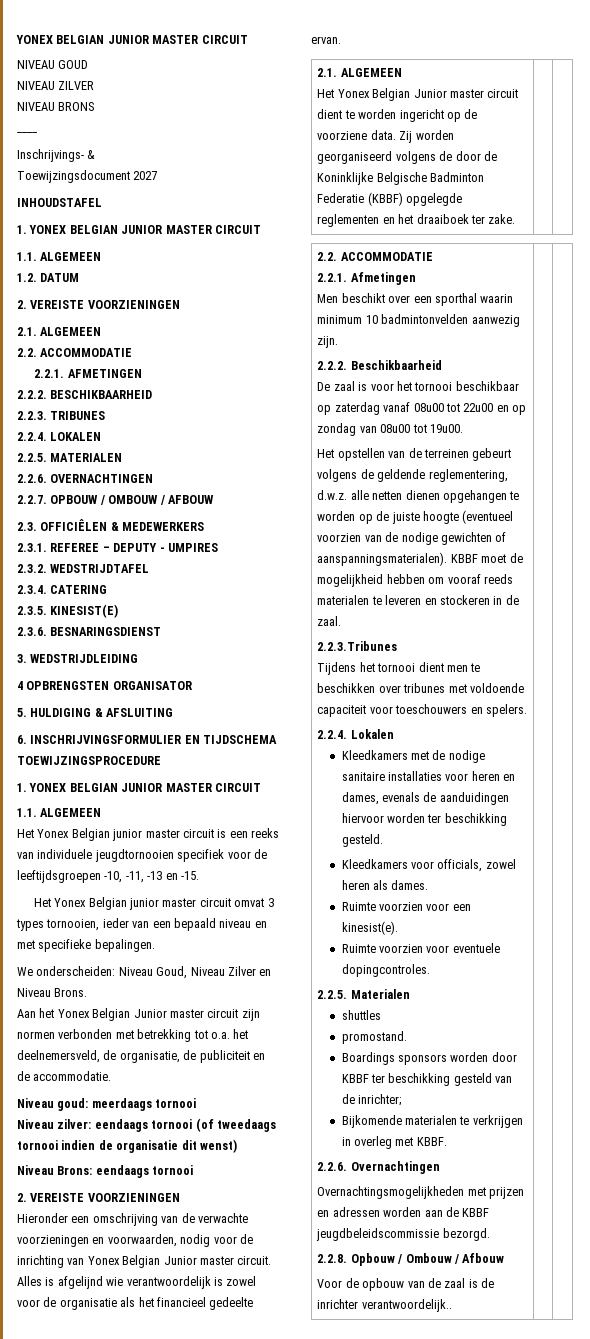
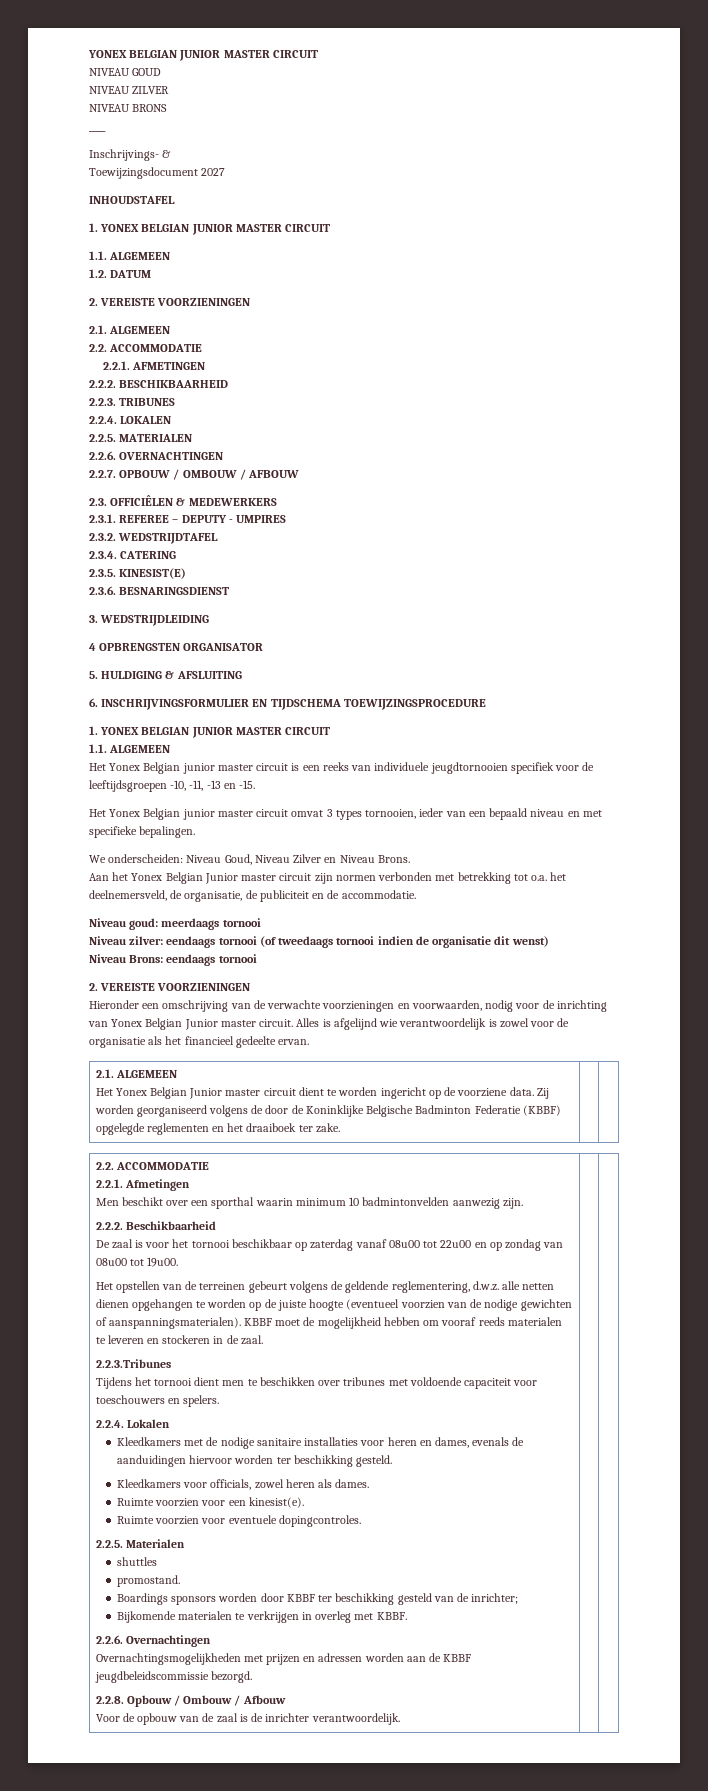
- Voor de opbouw van de zaal is de inrichter verantwoordelijk..
+ Voor de opbouw van de zaal is de inrichter verantwoordelijk.

